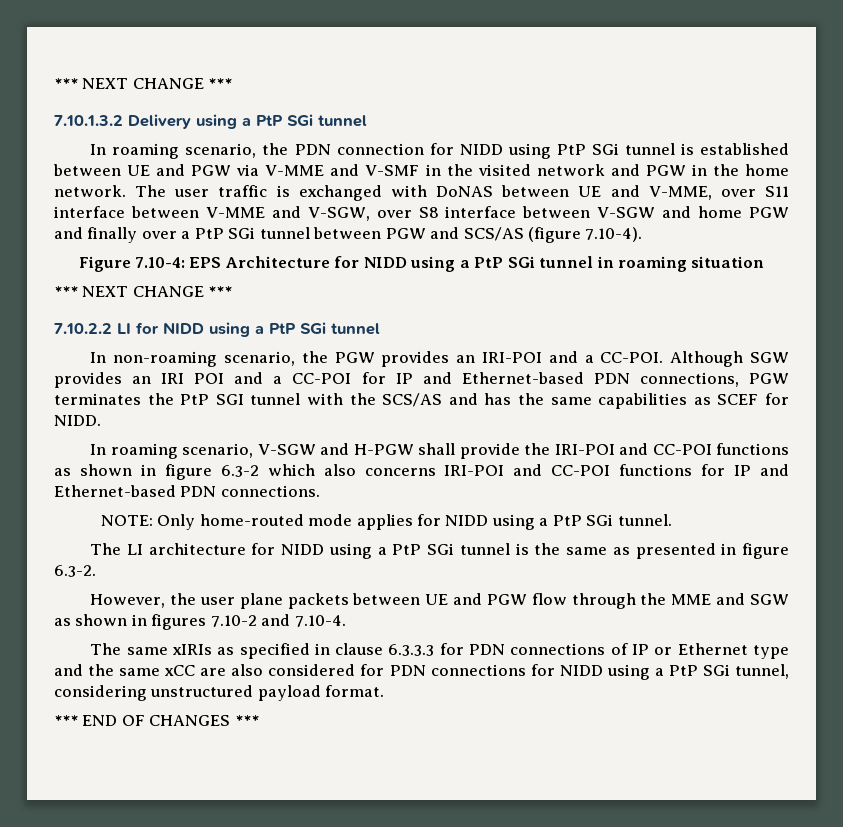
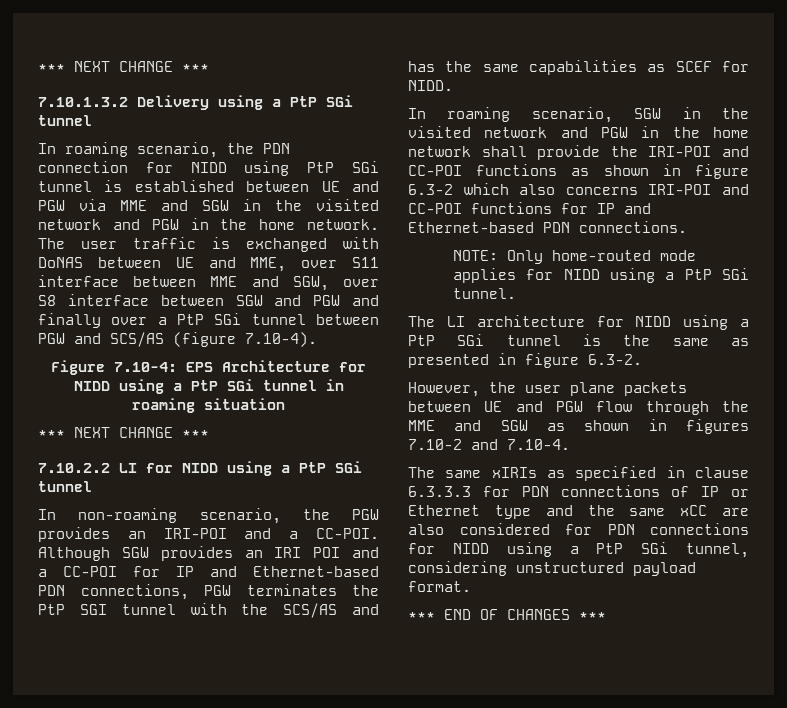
- In roaming scenario, the PDN connection for NIDD using PtP SGi tunnel is established between UE and PGW via V-MME and V-SMF in the visited network and PGW in the home network.
+ In roaming scenario, the PDN connection for NIDD using PtP SGi tunnel is established between UE and PGW via MME and SGW in the visited network and PGW in the home network.
- The user traffic is exchanged with DoNAS between UE and V-MME, over S11 interface between V-MME and V-SGW, over S8 interface between V-SGW and home PGW and finally over a PtP SGi tunnel between PGW and SCS/AS (figure 7.10-4).
+ The user traffic is exchanged with DoNAS between UE and MME, over S11 interface between MME and SGW, over S8 interface between SGW and PGW and finally over a PtP SGi tunnel between PGW and SCS/AS (figure 7.10-4).
- In roaming scenario, V-SGW and H-PGW shall provide the IRI-POI and CC-POI functions as shown in figure 6.3-2 which also concerns IRI-POI and CC-POI functions for IP and Ethernet-based PDN connections.
+ In roaming scenario, SGW in the visited network and PGW in the home network shall provide the IRI-POI and CC-POI functions as shown in figure 6.3-2 which also concerns IRI-POI and CC-POI functions for IP and Ethernet-based PDN connections.

